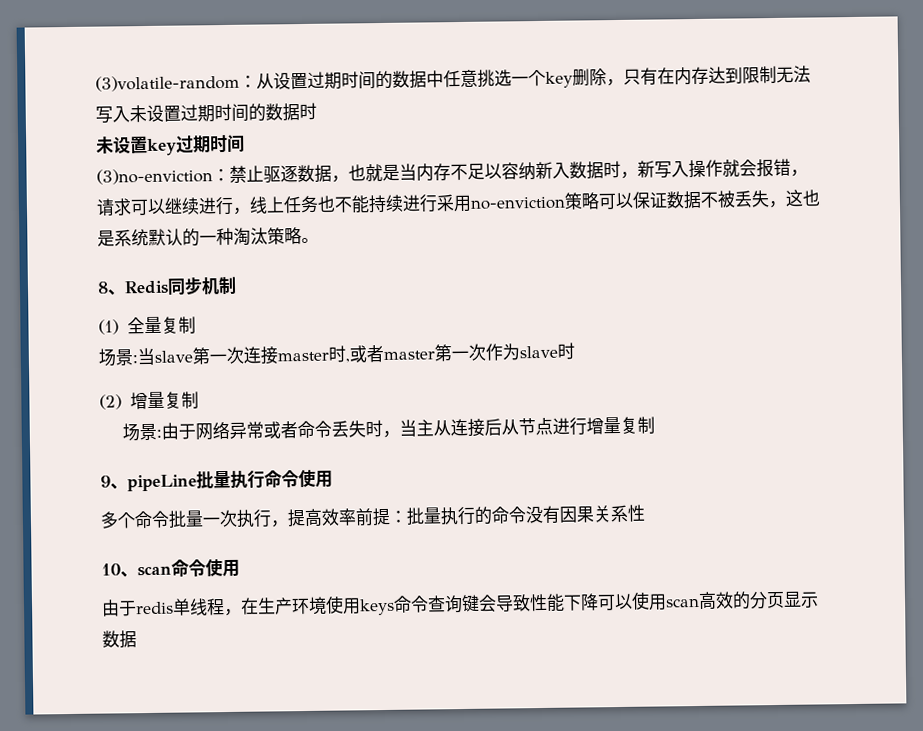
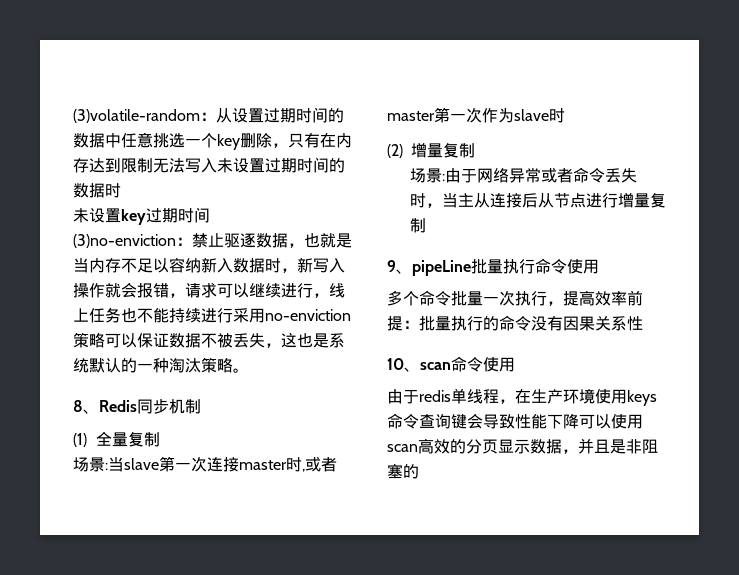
- 由于redis单线程，在生产环境使用keys命令查询键会导致性能下降可以使用scan高效的分页显示数据
+ 由于redis单线程，在生产环境使用keys命令查询键会导致性能下降可以使用scan高效的分页显示数据，并且是非阻塞的

